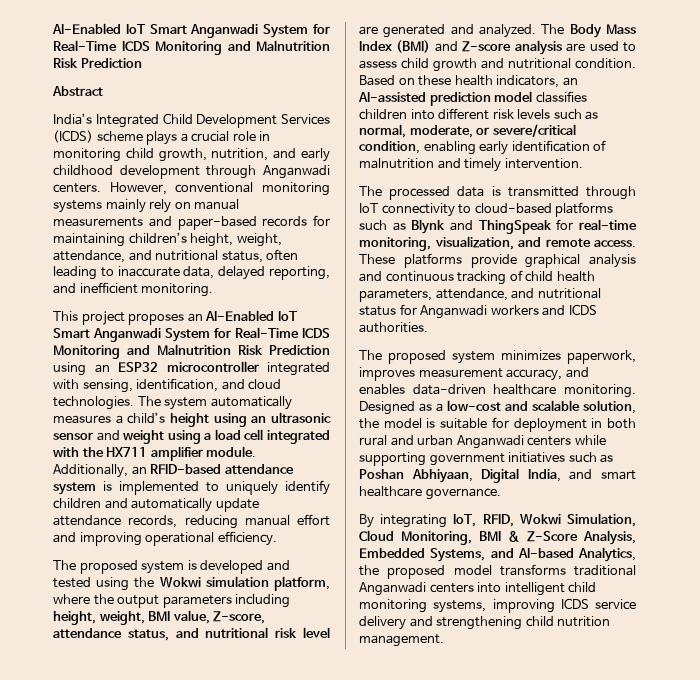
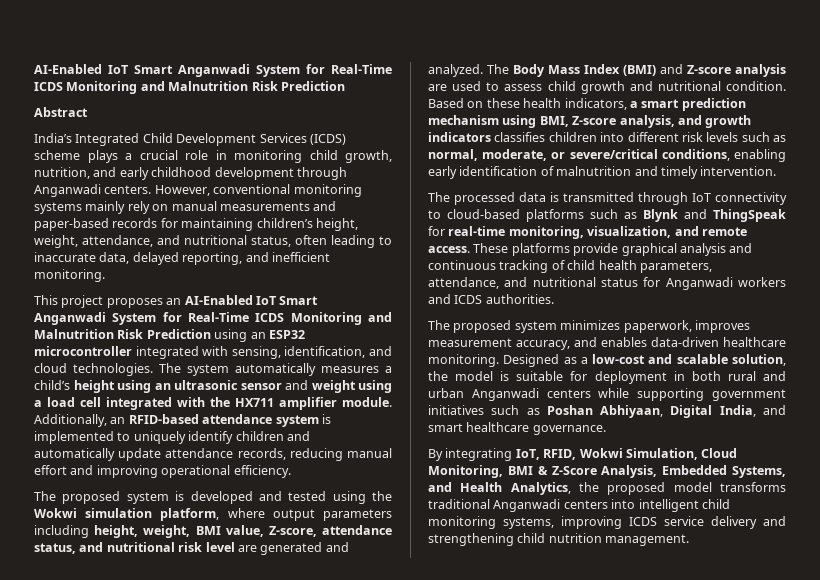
- The proposed system is developed and tested using the Wokwi simulation platform, where the output parameters including height, weight, BMI value, Z-score, attendance status, and nutritional risk level are generated and analyzed.
+ The proposed system is developed and tested using the Wokwi simulation platform, where output parameters including height, weight, BMI value, Z-score, attendance status, and nutritional risk level are generated and analyzed.
- Based on these health indicators, an AI-assisted prediction model classifies children into different risk levels such as normal, moderate, or severe/critical condition, enabling early identification of malnutrition and timely intervention.
+ Based on these health indicators, a smart prediction mechanism using BMI, Z-score analysis, and growth indicators classifies children into different risk levels such as normal, moderate, or severe/critical conditions, enabling early identification of malnutrition and timely intervention.
- By integrating IoT, RFID, Wokwi Simulation, Cloud Monitoring, BMI & Z-Score Analysis, Embedded Systems, and AI-based Analytics, the proposed model transforms traditional Anganwadi centers into intelligent child monitoring systems, improving ICDS service delivery and strengthening child nutrition management.
+ By integrating IoT, RFID, Wokwi Simulation, Cloud Monitoring, BMI & Z-Score Analysis, Embedded Systems, and Health Analytics, the proposed model transforms traditional Anganwadi centers into intelligent child monitoring systems, improving ICDS service delivery and strengthening child nutrition management.

